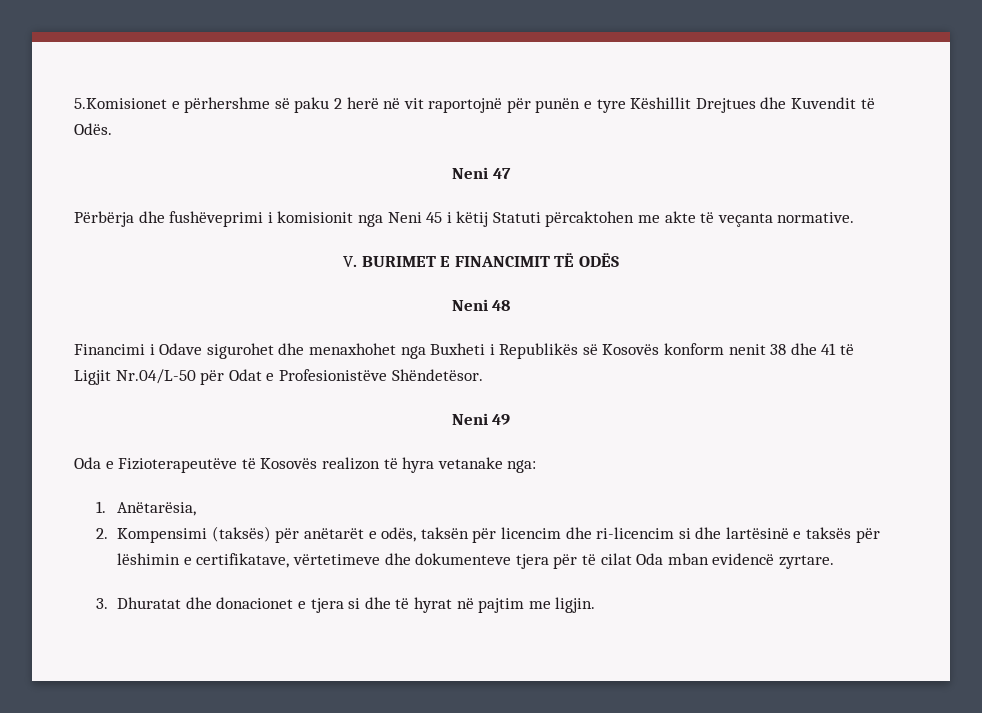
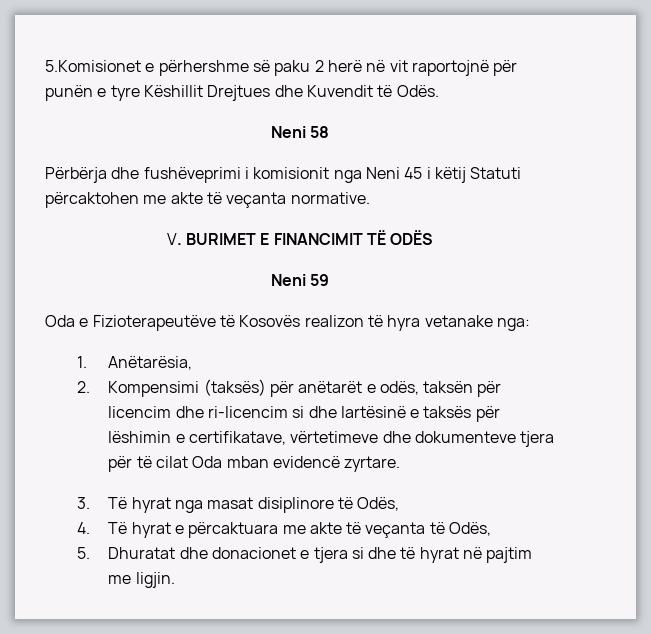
- Neni 47
+ Neni 58
- Neni 48
- Financimi i Odave sigurohet dhe menaxhohet nga Buxheti i Republikës së Kosovës konform nenit 38 dhe 41 të Ligjit Nr.04/L-50 për Odat e Profesionistëve Shëndetësor.
- Neni 49
+ Neni 59
- 3. Dhuratat dhe donacionet e tjera si dhe të hyrat në pajtim me ligjin.
+ 3. Të hyrat nga masat disiplinore të Odës,
+ 4. Të hyrat e përcaktuara me akte të veçanta të Odës,
+ 5. Dhuratat dhe donacionet e tjera si dhe të hyrat në pajtim me ligjin.

